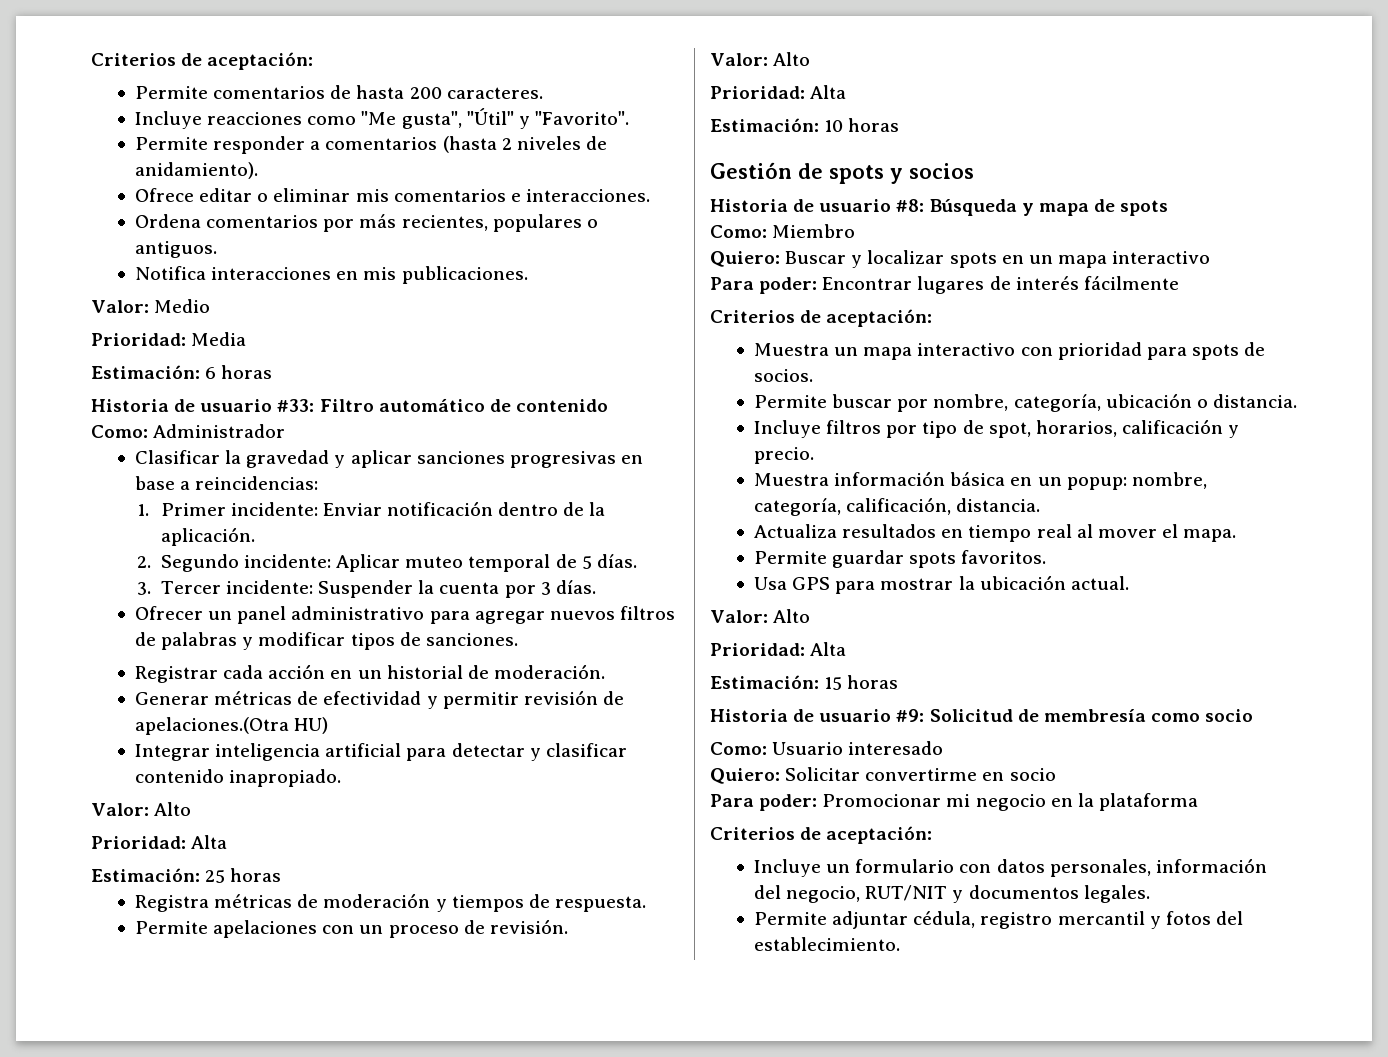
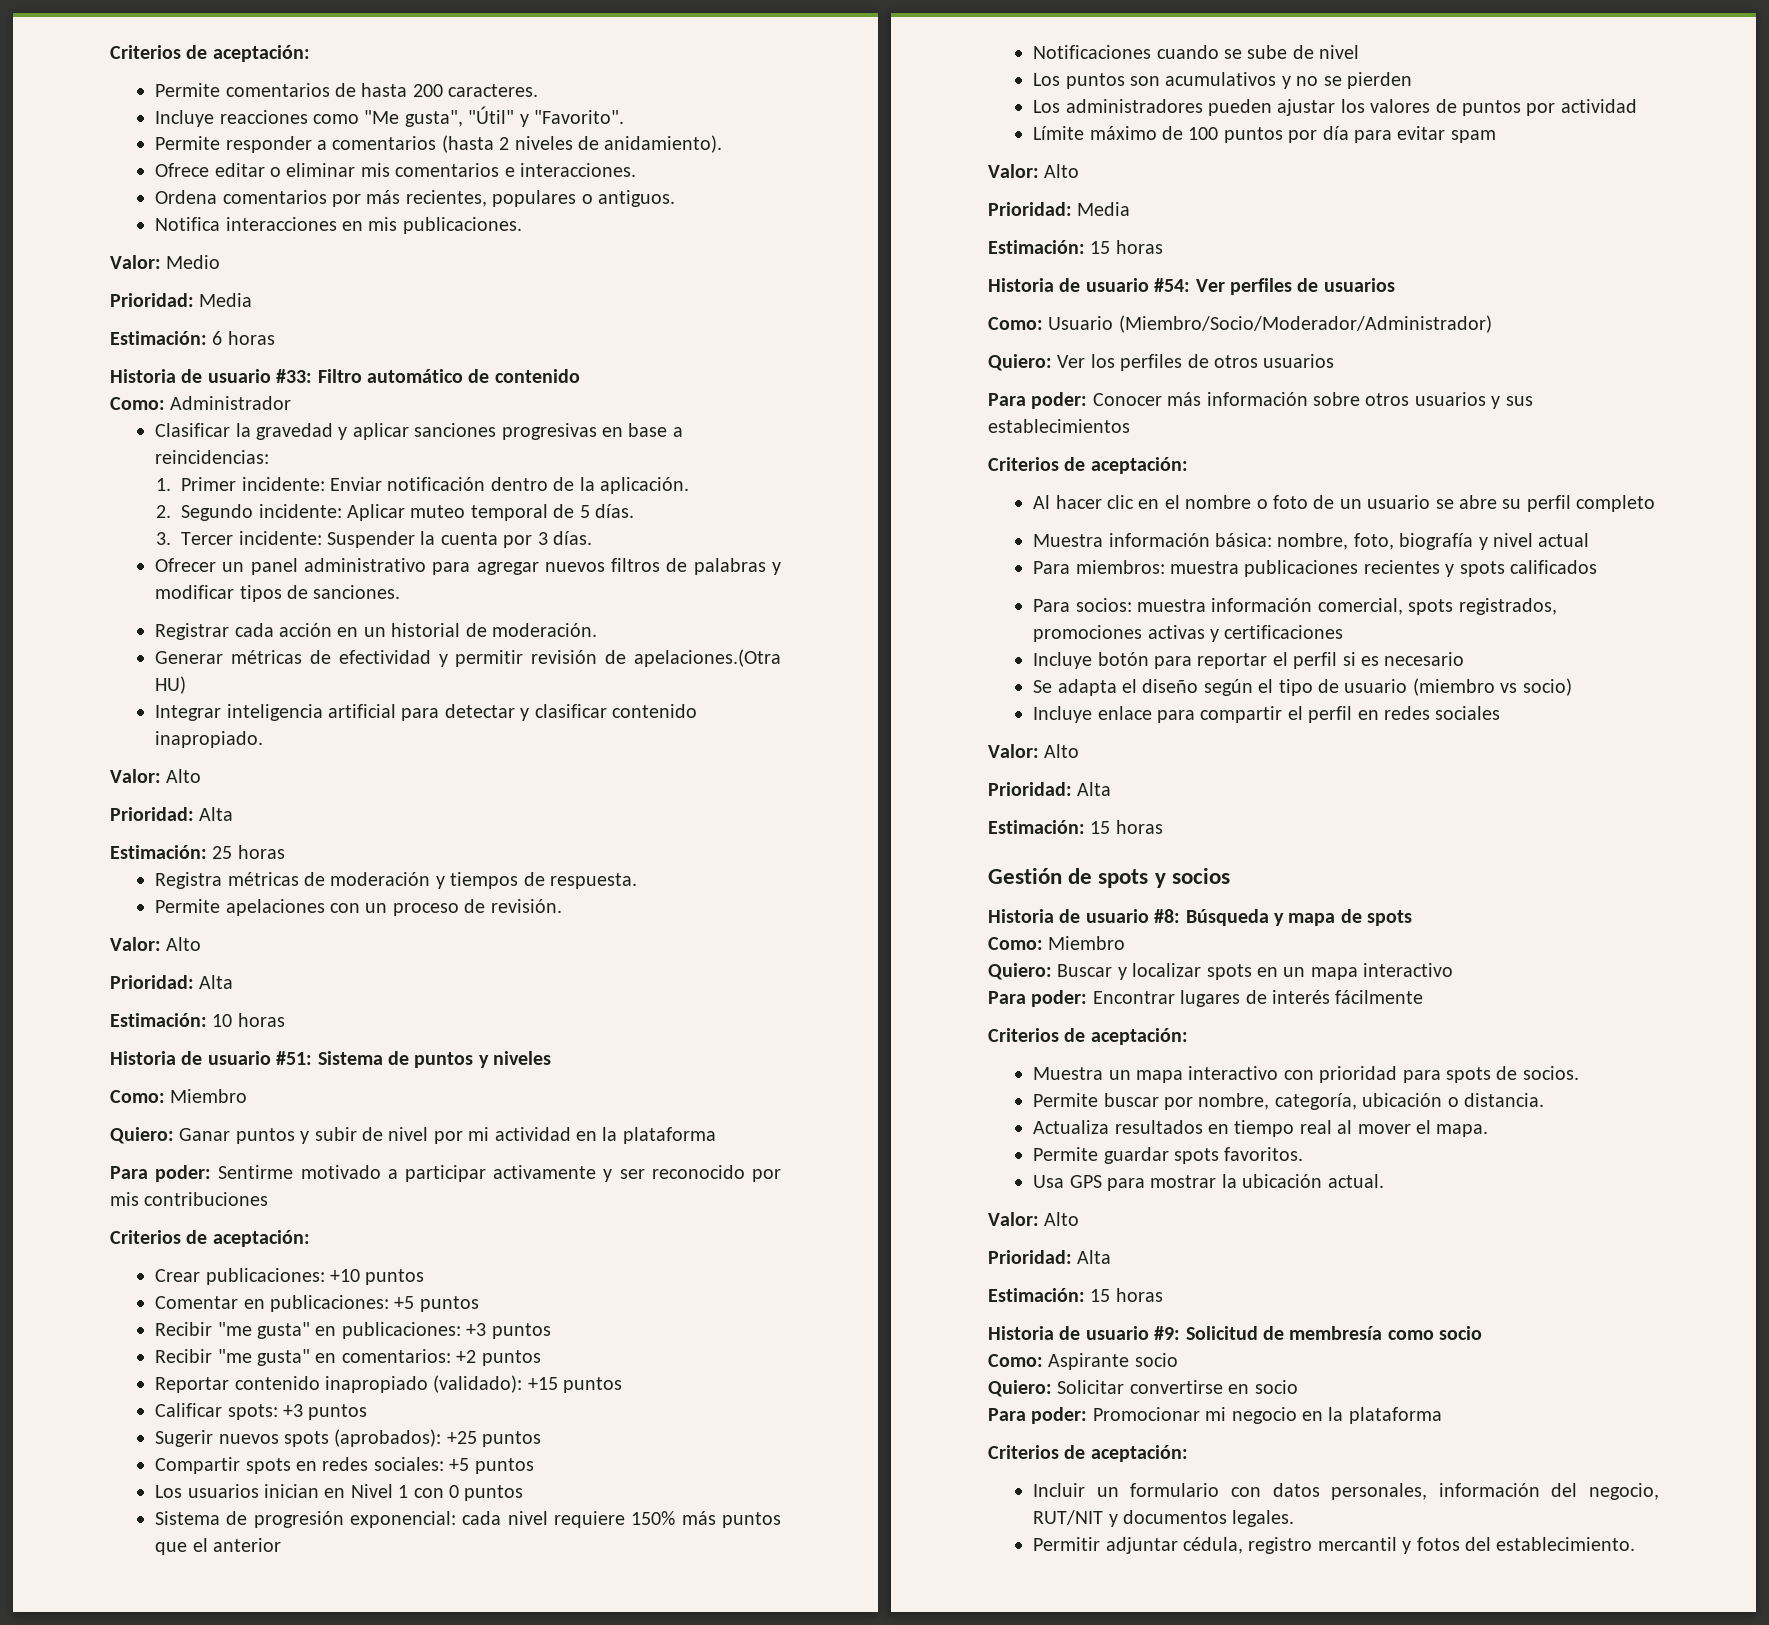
+ Historia de usuario #51: Sistema de puntos y niveles
+ Como: Miembro
+ Quiero: Ganar puntos y subir de nivel por mi actividad en la plataforma
+ Para poder: Sentirme motivado a participar activamente y ser reconocido por mis contribuciones
+ Criterios de aceptación:
+ Crear publicaciones: +10 puntos
+ Comentar en publicaciones: +5 puntos
+ Recibir "me gusta" en publicaciones: +3 puntos
+ Recibir "me gusta" en comentarios: +2 puntos
+ Reportar contenido inapropiado (validado): +15 puntos
+ Calificar spots: +3 puntos
+ Sugerir nuevos spots (aprobados): +25 puntos
+ Compartir spots en redes sociales: +5 puntos
+ Los usuarios inician en Nivel 1 con 0 puntos
+ Sistema de progresión exponencial: cada nivel requiere 150% más puntos que el anterior
+ Notificaciones cuando se sube de nivel
+ Los puntos son acumulativos y no se pierden
+ Los administradores pueden ajustar los valores de puntos por actividad
+ Límite máximo de 100 puntos por día para evitar spam
+ Valor: Alto
+ Prioridad: Media
+ Estimación: 15 horas
+ Historia de usuario #54: Ver perfiles de usuarios
+ Como: Usuario (Miembro/Socio/Moderador/Administrador)
+ Quiero: Ver los perfiles de otros usuarios
+ Para poder: Conocer más información sobre otros usuarios y sus establecimientos
+ Criterios de aceptación:
+ Al hacer clic en el nombre o foto de un usuario se abre su perfil completo
+ Muestra información básica: nombre, foto, biografía y nivel actual
+ Para miembros: muestra publicaciones recientes y spots calificados
+ Para socios: muestra información comercial, spots registrados, promociones activas y certificaciones
+ Incluye botón para reportar el perfil si es necesario
+ Se adapta el diseño según el tipo de usuario (miembro vs socio)
+ Incluye enlace para compartir el perfil en redes sociales
+ Valor: Alto
+ Prioridad: Alta
+ Estimación: 15 horas
- Incluye filtros por tipo de spot, horarios, calificación y precio.
- Muestra información básica en un popup: nombre, categoría, calificación, distancia.
- Como: Usuario interesado
+ Como: Aspirante socio
- Quiero: Solicitar convertirme en socio
+ Quiero: Solicitar convertirse en socio
- Incluye un formulario con datos personales, información del negocio, RUT/NIT y documentos legales.
+ Incluir un formulario con datos personales, información del negocio, RUT/NIT y documentos legales.
- Permite adjuntar cédula, registro mercantil y fotos del establecimiento.
+ Permitir adjuntar cédula, registro mercantil y fotos del establecimiento.

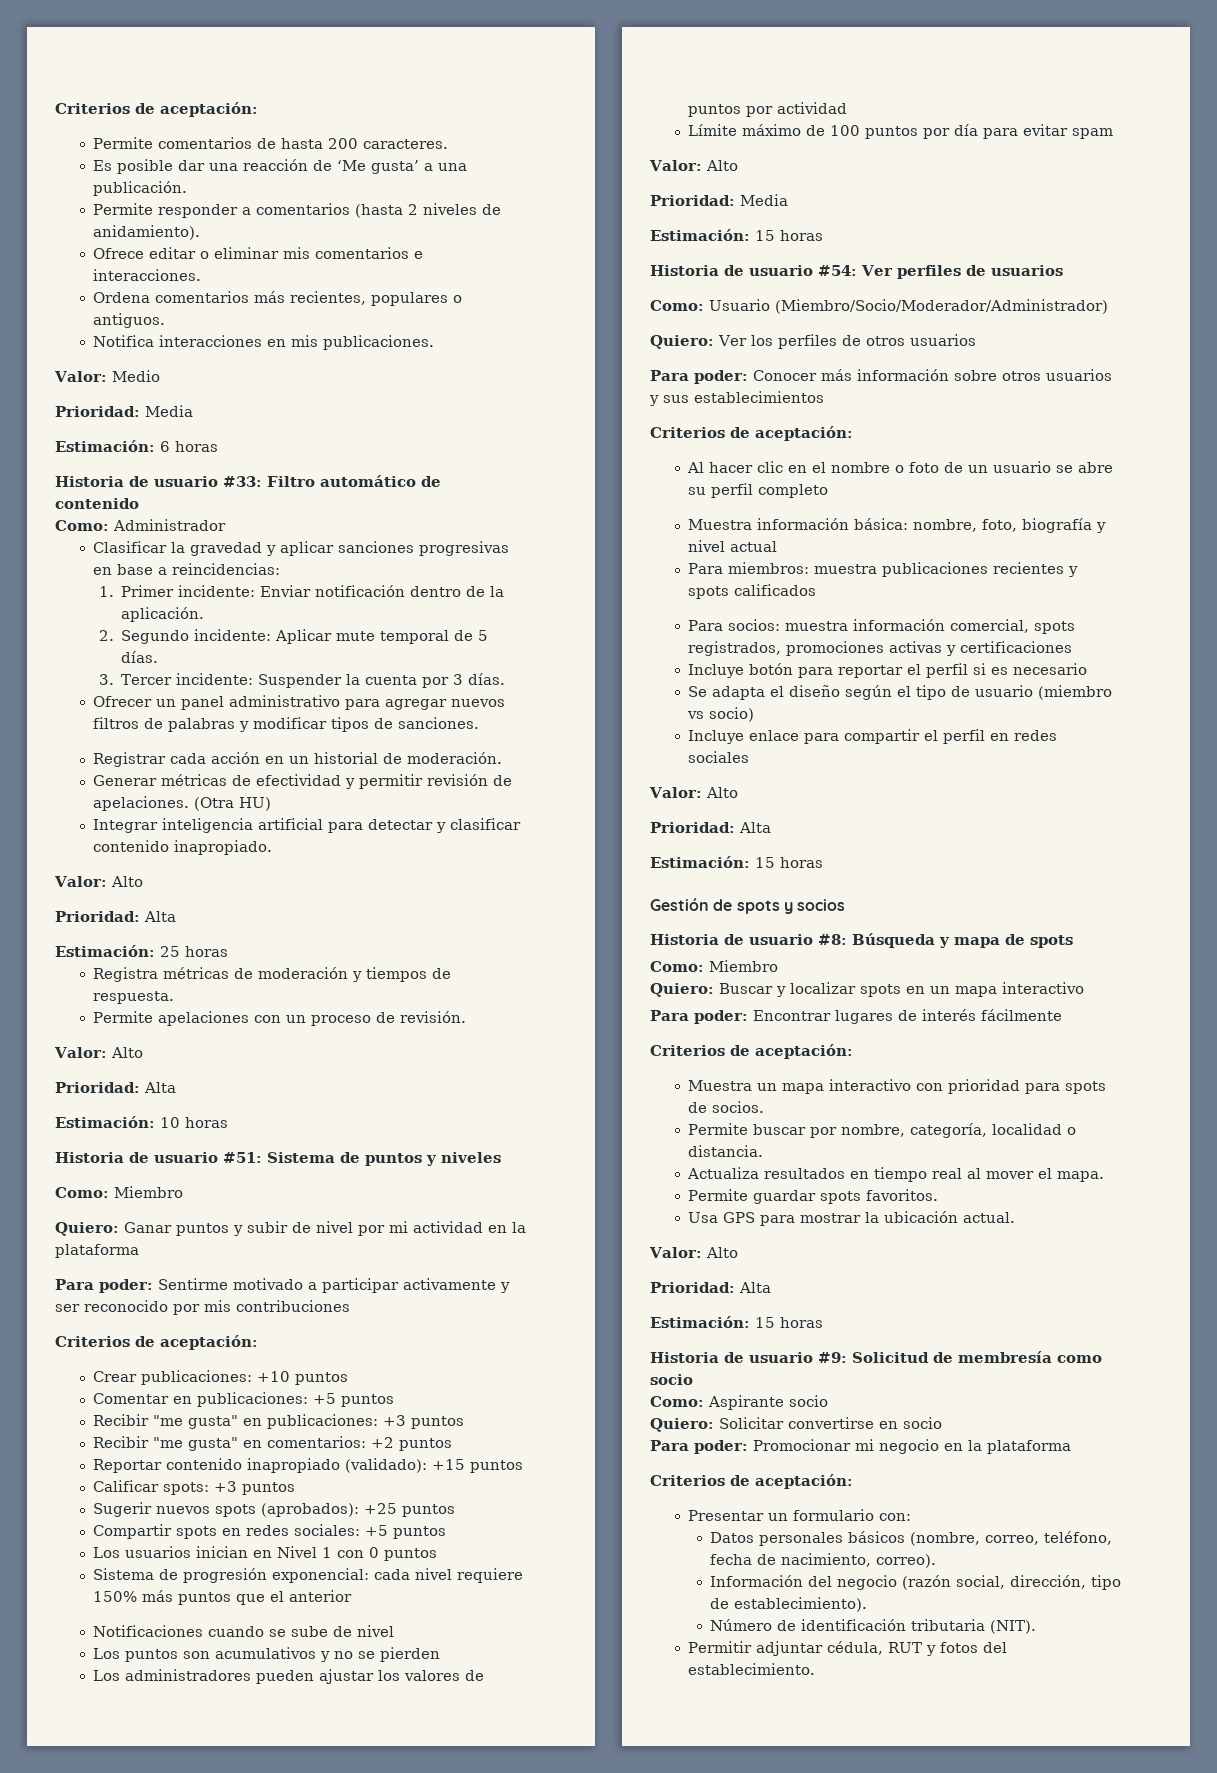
- Incluye reacciones como "Me gusta", "Útil" y "Favorito".
+ Es posible dar una reacción de ‘Me gusta’ a una publicación.
- Ordena comentarios por más recientes, populares o antiguos.
+ Ordena comentarios más recientes, populares o antiguos.
- 2. Segundo incidente: Aplicar muteo temporal de 5 días.
+ 2. Segundo incidente: Aplicar mute temporal de 5 días.
- Generar métricas de efectividad y permitir revisión de apelaciones.(Otra HU)
+ Generar métricas de efectividad y permitir revisión de apelaciones. (Otra HU)
- Permite buscar por nombre, categoría, ubicación o distancia.
+ Permite buscar por nombre, categoría, localidad o distancia.
- Incluir un formulario con datos personales, información del negocio, RUT/NIT y documentos legales.
+ Presentar un formulario con:
+ Datos personales básicos (nombre, correo, teléfono, fecha de nacimiento, correo).
+ Información del negocio (razón social, dirección, tipo de establecimiento).
+ Número de identificación tributaria (NIT).
- Permitir adjuntar cédula, registro mercantil y fotos del establecimiento.
+ Permitir adjuntar cédula, RUT y fotos del establecimiento.

